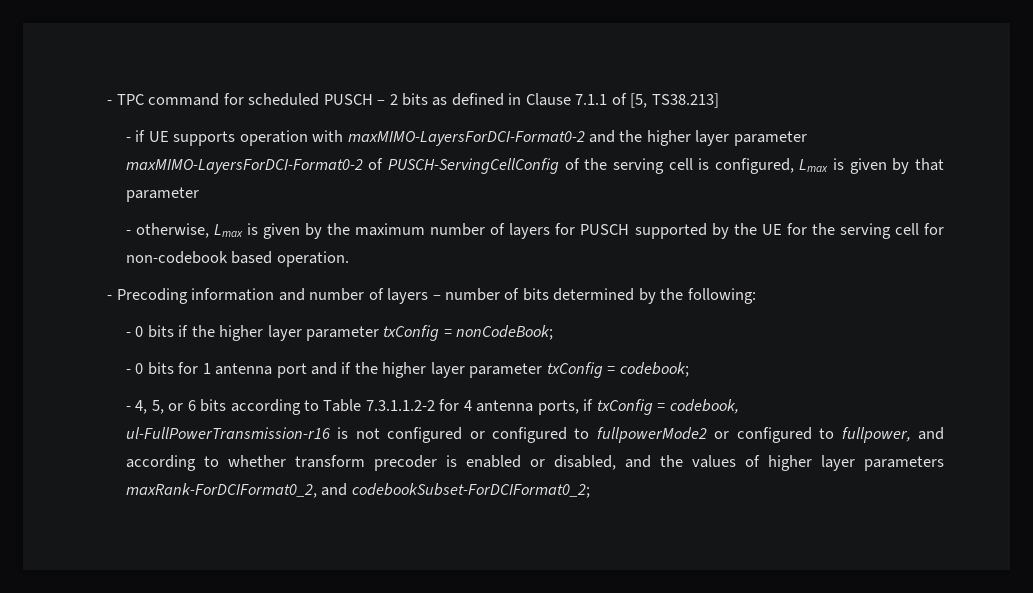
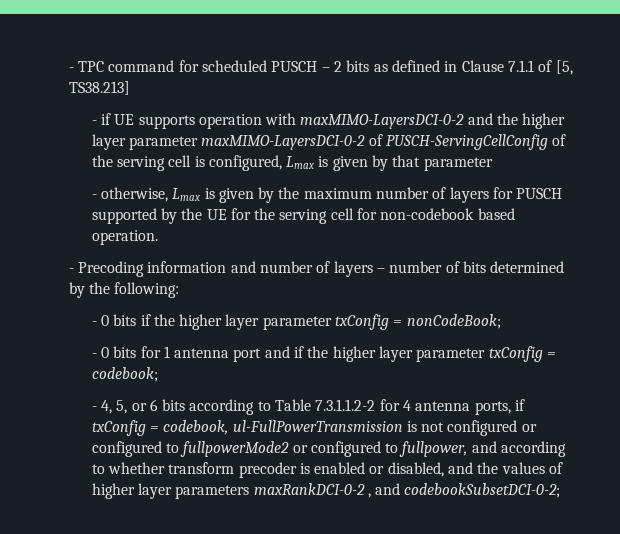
- - if UE supports operation with maxMIMO-LayersForDCI-Format0-2 and the higher layer parameter maxMIMO-LayersForDCI-Format0-2 of PUSCH-ServingCellConfig of the serving cell is configured, Lmax is given by that parameter
+ - if UE supports operation with maxMIMO-LayersDCI-0-2 and the higher layer parameter maxMIMO-LayersDCI-0-2 of PUSCH-ServingCellConfig of the serving cell is configured, Lmax is given by that parameter
- - 4, 5, or 6 bits according to Table 7.3.1.1.2-2 for 4 antenna ports, if txConfig = codebook, ul-FullPowerTransmission-r16 is not configured or configured to fullpowerMode2 or configured to fullpower, and according to whether transform precoder is enabled or disabled, and the values of higher layer parameters maxRank-ForDCIFormat0_2, and codebookSubset-ForDCIFormat0_2;
+ - 4, 5, or 6 bits according to Table 7.3.1.1.2-2 for 4 antenna ports, if txConfig = codebook, ul-FullPowerTransmission is not configured or configured to fullpowerMode2 or configured to fullpower, and according to whether transform precoder is enabled or disabled, and the values of higher layer parameters maxRankDCI-0-2 , and codebookSubsetDCI-0-2;

